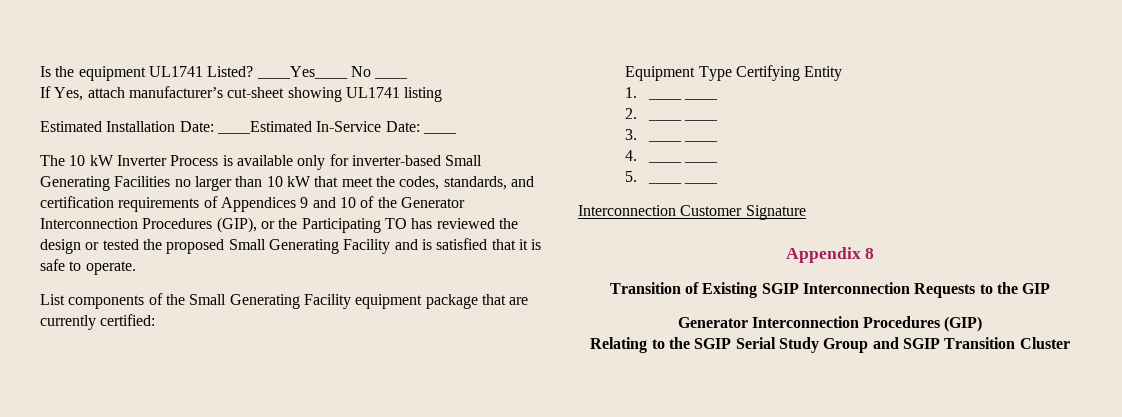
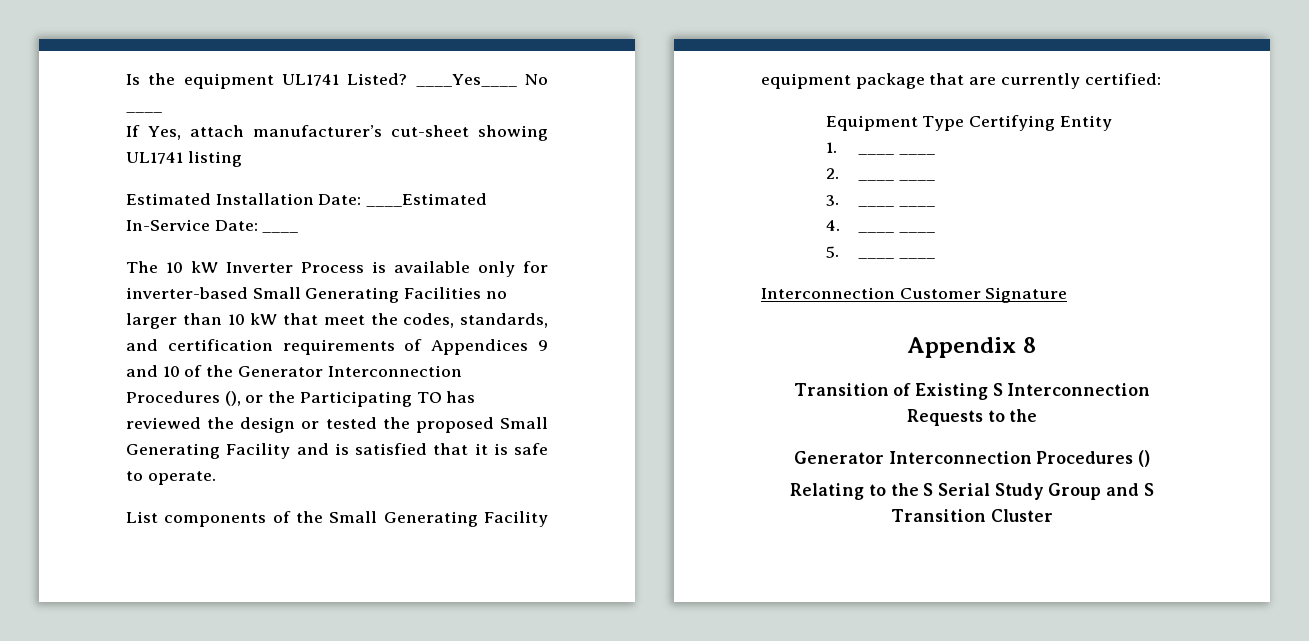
- The 10 kW Inverter Process is available only for inverter-based Small Generating Facilities no larger than 10 kW that meet the codes, standards, and certification requirements of Appendices 9 and 10 of the Generator Interconnection Procedures (GIP), or the Participating TO has reviewed the design or tested the proposed Small Generating Facility and is satisfied that it is safe to operate.
+ The 10 kW Inverter Process is available only for inverter-based Small Generating Facilities no larger than 10 kW that meet the codes, standards, and certification requirements of Appendices 9 and 10 of the Generator Interconnection Procedures (), or the Participating TO has reviewed the design or tested the proposed Small Generating Facility and is satisfied that it is safe to operate.
- Transition of Existing SGIP Interconnection Requests to the GIP
- Generator Interconnection Procedures (GIP)
+ Transition of Existing S Interconnection Requests to the
+ Generator Interconnection Procedures ()
- Relating to the SGIP Serial Study Group and SGIP Transition Cluster
+ Relating to the S Serial Study Group and S Transition Cluster

